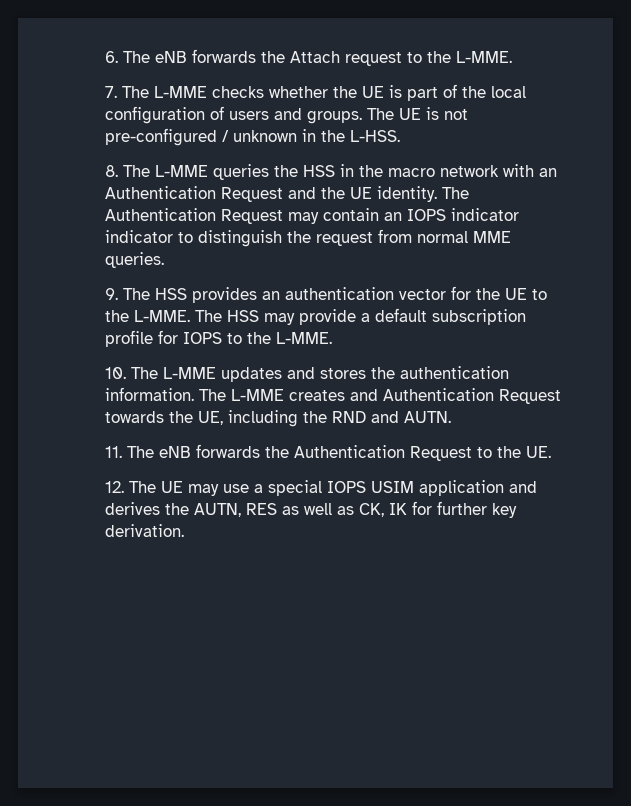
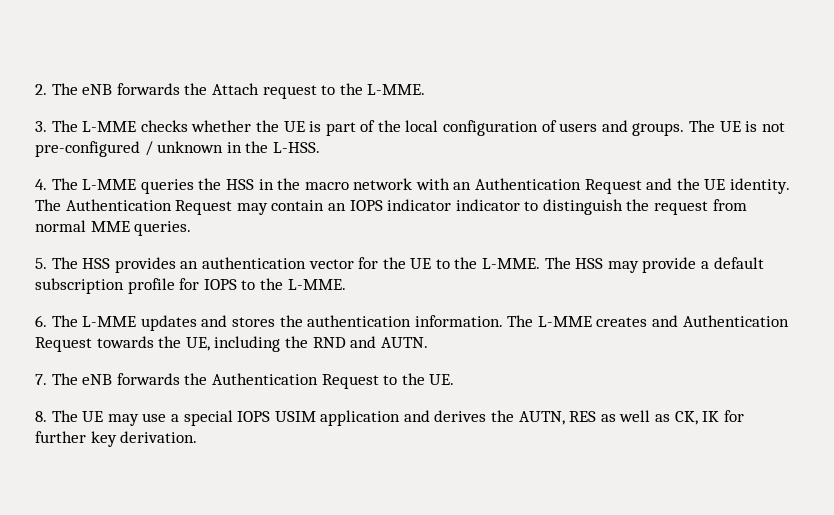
- 6. The eNB forwards the Attach request to the L-MME.
+ 2. The eNB forwards the Attach request to the L-MME.
- 7. The L-MME checks whether the UE is part of the local configuration of users and groups.
+ 3. The L-MME checks whether the UE is part of the local configuration of users and groups.
- 8. The L-MME queries the HSS in the macro network with an Authentication Request and the UE identity.
+ 4. The L-MME queries the HSS in the macro network with an Authentication Request and the UE identity.
- 9. The HSS provides an authentication vector for the UE to the L-MME.
+ 5. The HSS provides an authentication vector for the UE to the L-MME.
- 10. The L-MME updates and stores the authentication information.
+ 6. The L-MME updates and stores the authentication information.
- 11. The eNB forwards the Authentication Request to the UE.
+ 7. The eNB forwards the Authentication Request to the UE.
- 12. The UE may use a special IOPS USIM application and derives the AUTN, RES as well as CK, IK for further key derivation.
+ 8. The UE may use a special IOPS USIM application and derives the AUTN, RES as well as CK, IK for further key derivation.

